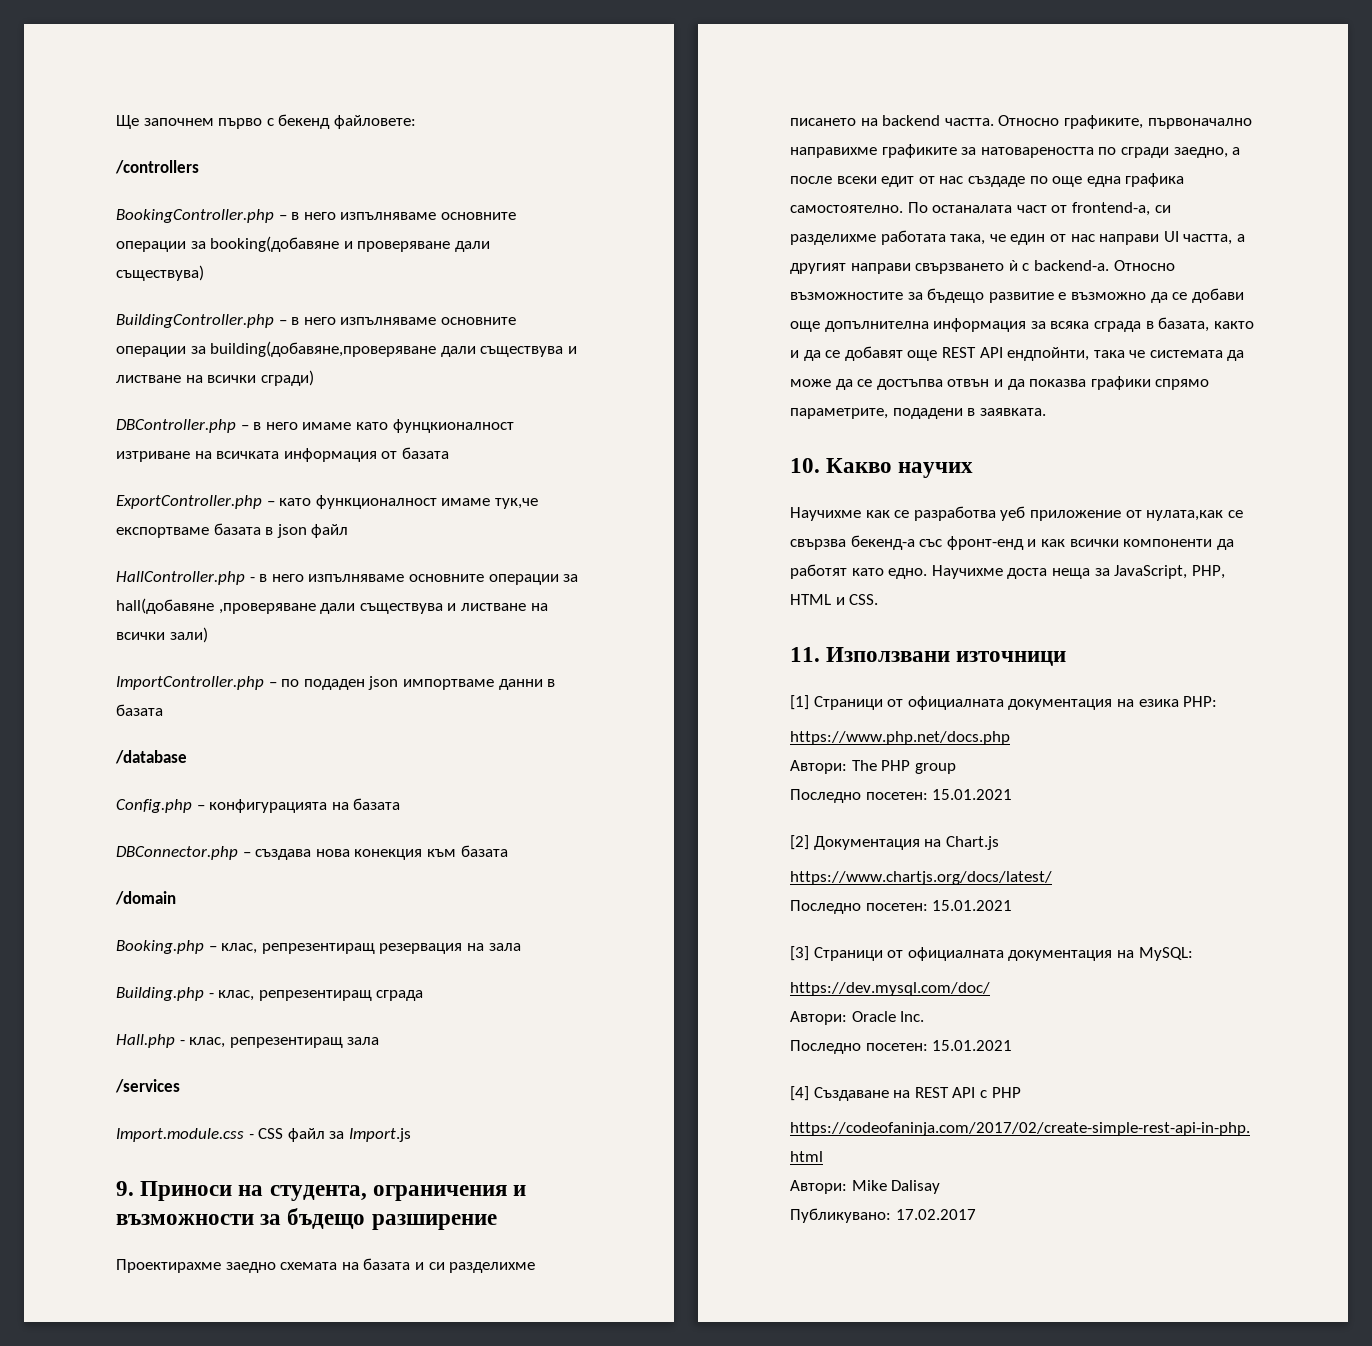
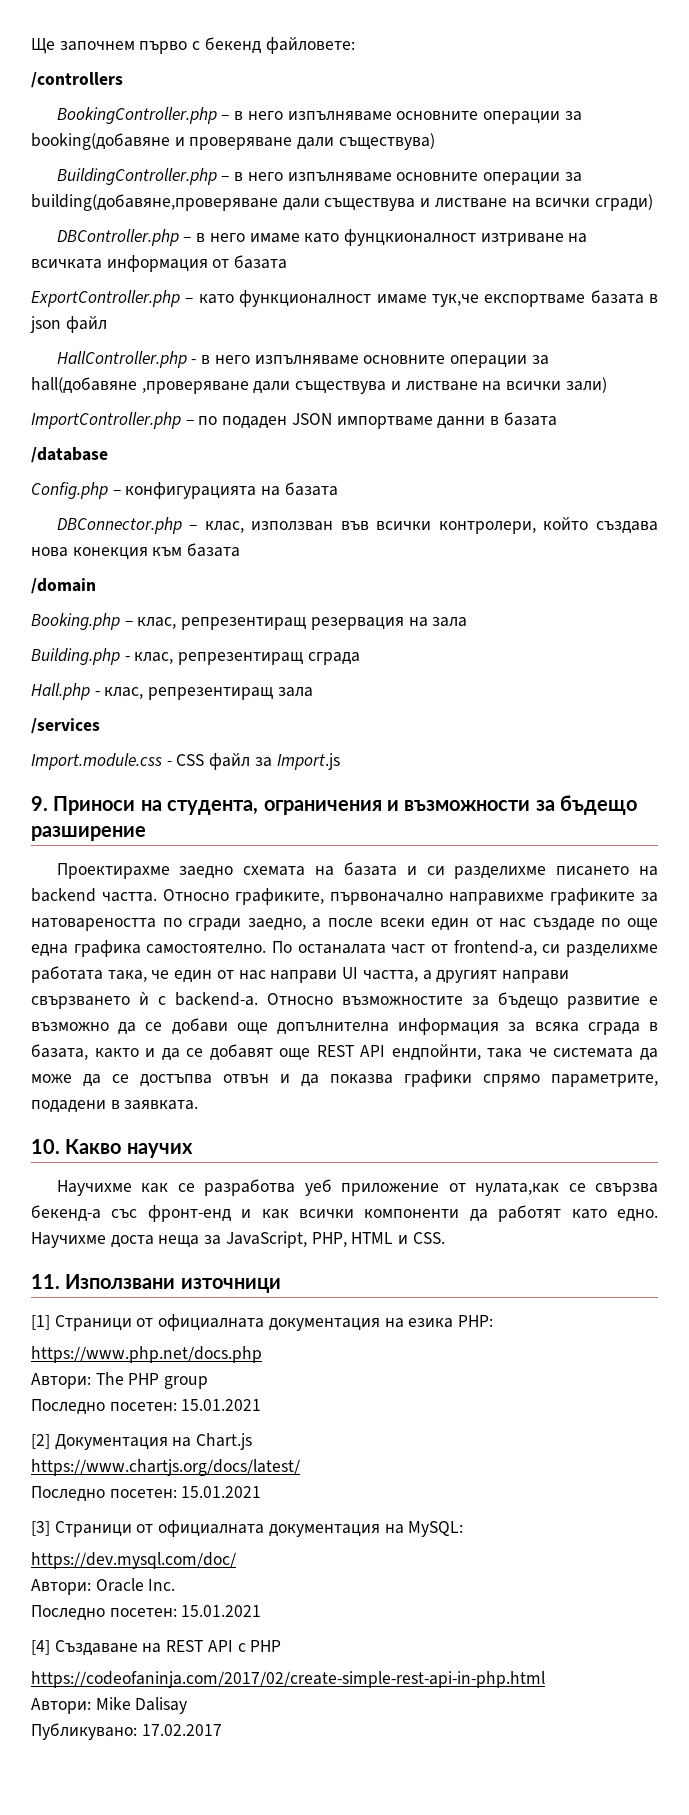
- ImportController.php – по подаден json импортваме данни в базата
+ ImportController.php – по подаден JSON импортваме данни в базата
- DBConnector.php – създава нова конекция към базата
+ DBConnector.php – клас, използван във всички контролери, който създава нова конекция към базата
- Относно графиките, първоначално направихме графиките за натовареността по сгради заедно, а после всеки едит от нас създаде по още една графика самостоятелно.
+ Относно графиките, първоначално направихме графиките за натовареността по сгради заедно, а после всеки един от нас създаде по още една графика самостоятелно.

